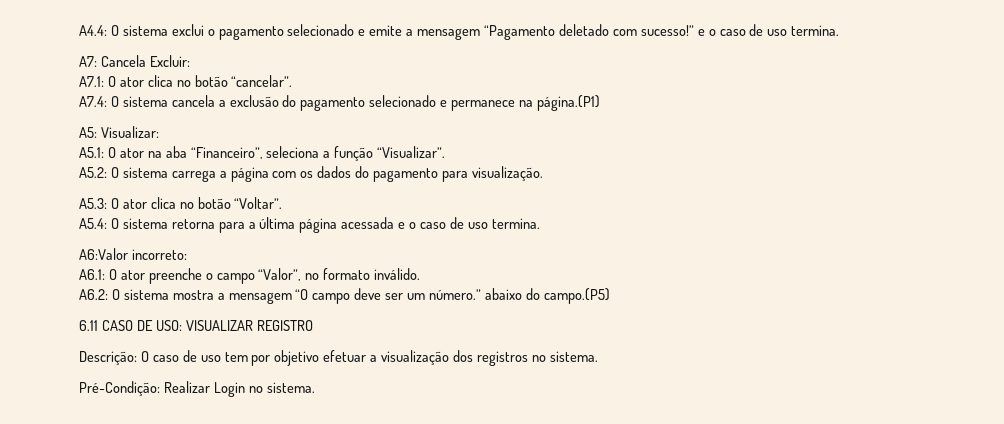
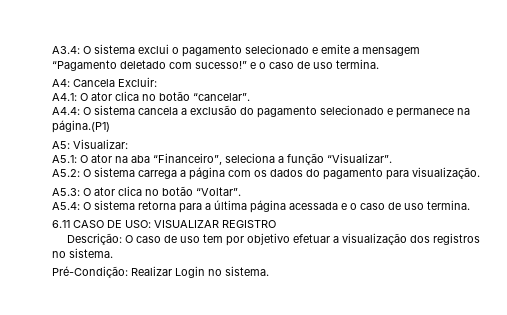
- A4.4: O sistema exclui o pagamento selecionado e emite a mensagem “Pagamento deletado com sucesso!” e o caso de uso termina.
+ A3.4: O sistema exclui o pagamento selecionado e emite a mensagem “Pagamento deletado com sucesso!” e o caso de uso termina.
- A7: Cancela Excluir:
+ A4: Cancela Excluir:
- A7.1: O ator clica no botão “cancelar”.
+ A4.1: O ator clica no botão “cancelar”.
- A7.4: O sistema cancela a exclusão do pagamento selecionado e permanece na página.(P1)
+ A4.4: O sistema cancela a exclusão do pagamento selecionado e permanece na página.(P1)
- A6:Valor incorreto:
- A6.1: O ator preenche o campo “Valor”, no formato inválido.
- A6.2: O sistema mostra a mensagem “O campo deve ser um número.” abaixo do campo.(P5)

